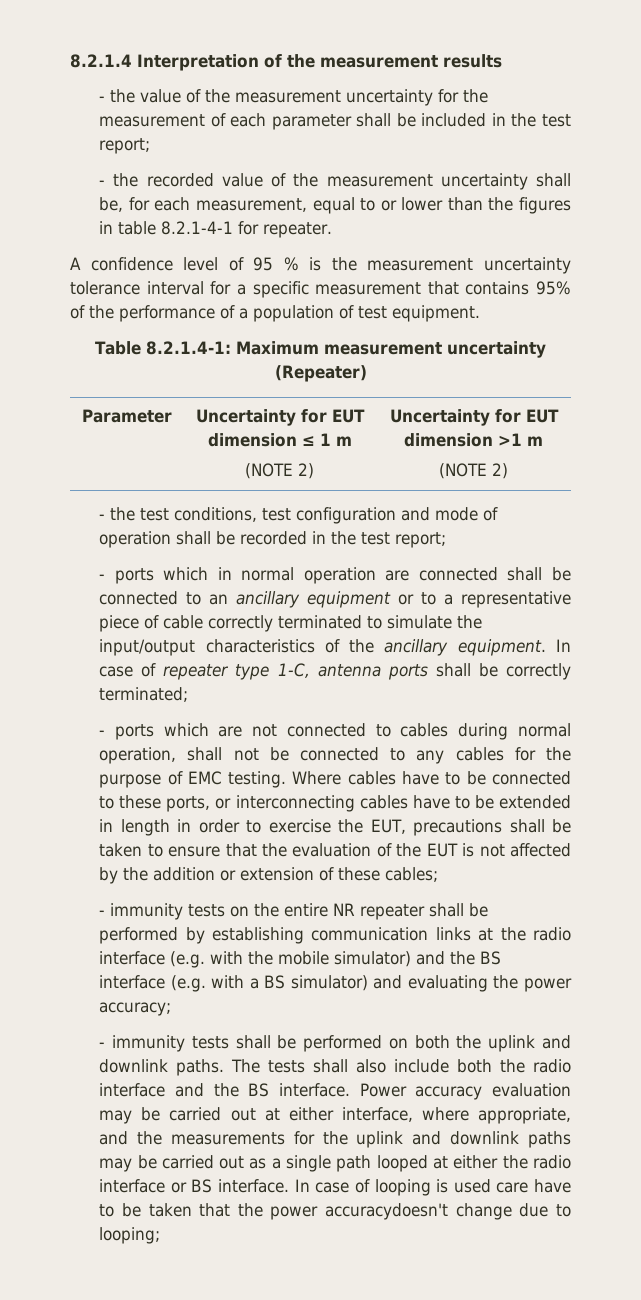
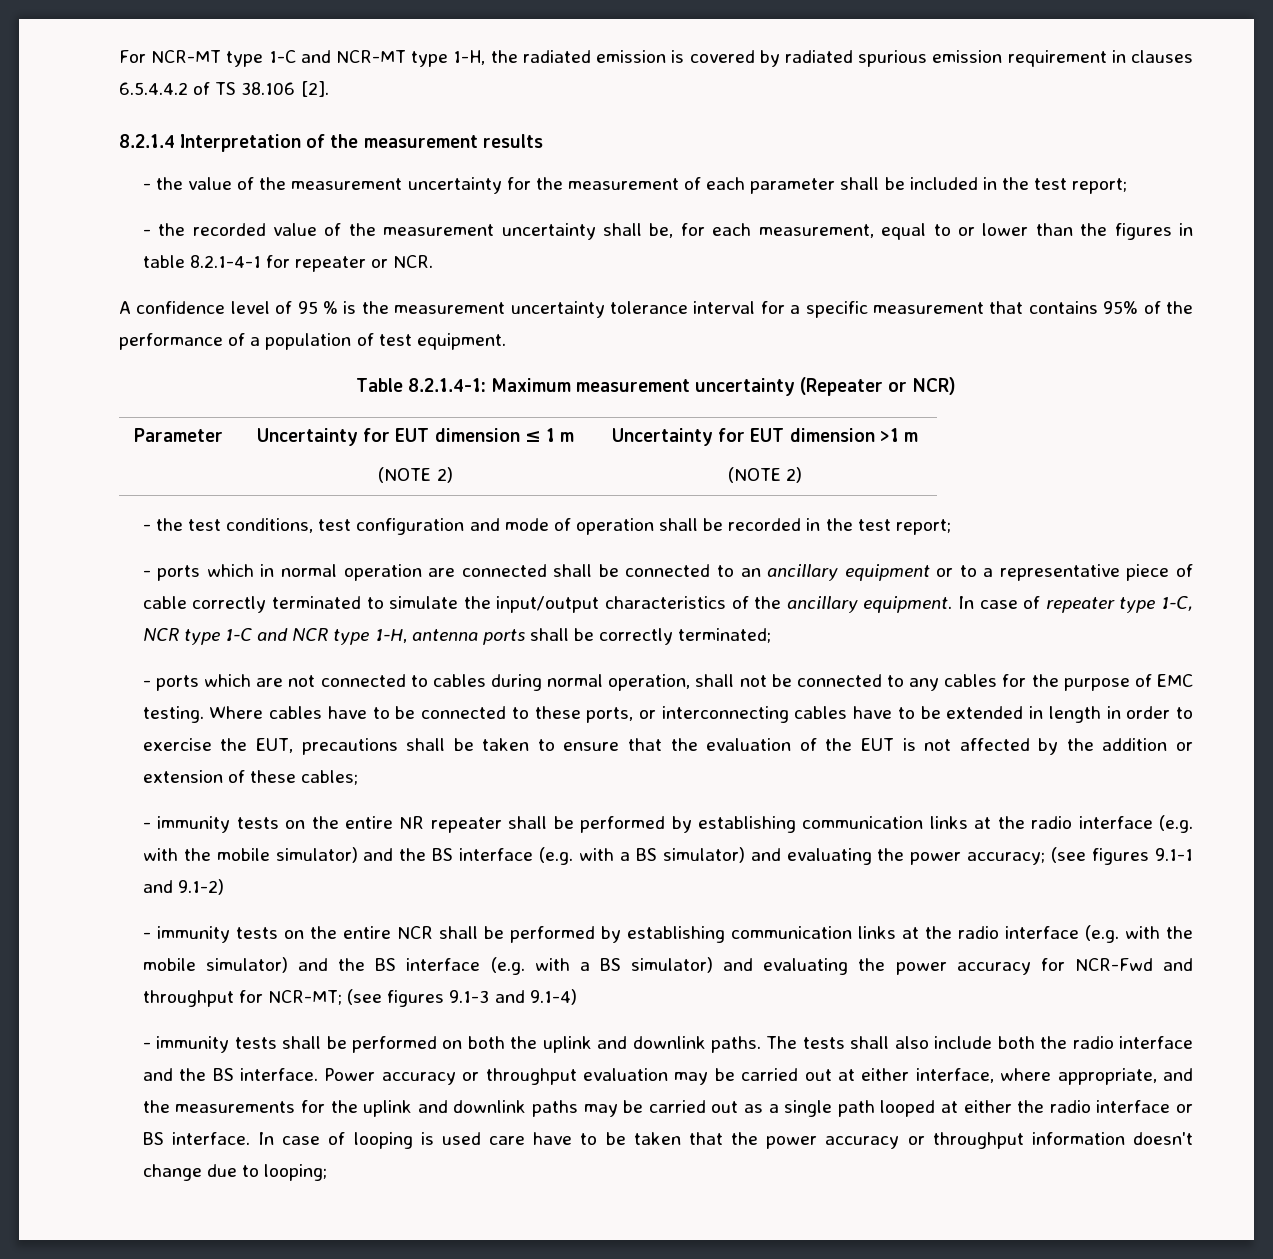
+ For NCR-MT type 1-C and NCR-MT type 1-H, the radiated emission is covered by radiated spurious emission requirement in clauses 6.5.4.4.2 of TS 38.106 [2].
- - the recorded value of the measurement uncertainty shall be, for each measurement, equal to or lower than the figures in table 8.2.1-4-1 for repeater.
+ - the recorded value of the measurement uncertainty shall be, for each measurement, equal to or lower than the figures in table 8.2.1-4-1 for repeater or NCR.
- Table 8.2.1.4-1: Maximum measurement uncertainty (Repeater)
+ Table 8.2.1.4-1: Maximum measurement uncertainty (Repeater or NCR)
- In case of repeater type 1-C, antenna ports shall be correctly terminated;
+ In case of repeater type 1-C, NCR type 1-C and NCR type 1-H, antenna ports shall be correctly terminated;
- - immunity tests on the entire NR repeater shall be performed by establishing communication links at the radio interface (e.g. with the mobile simulator) and the BS interface (e.g. with a BS simulator) and evaluating the power accuracy;
+ - immunity tests on the entire NR repeater shall be performed by establishing communication links at the radio interface (e.g. with the mobile simulator) and the BS interface (e.g. with a BS simulator) and evaluating the power accuracy; (see figures 9.1-1 and 9.1-2)
+ - immunity tests on the entire NCR shall be performed by establishing communication links at the radio interface (e.g. with the mobile simulator) and the BS interface (e.g. with a BS simulator) and evaluating the power accuracy for NCR-Fwd and throughput for NCR-MT; (see figures 9.1-3 and 9.1-4)
- Power accuracy evaluation may be carried out at either interface, where appropriate, and the measurements for the uplink and downlink paths may be carried out as a single path looped at either the radio interface or BS interface.
+ Power accuracy or throughput evaluation may be carried out at either interface, where appropriate, and the measurements for the uplink and downlink paths may be carried out as a single path looped at either the radio interface or BS interface.
- In case of looping is used care have to be taken that the power accuracydoesn't change due to looping;
+ In case of looping is used care have to be taken that the power accuracy or throughput information doesn't change due to looping;

